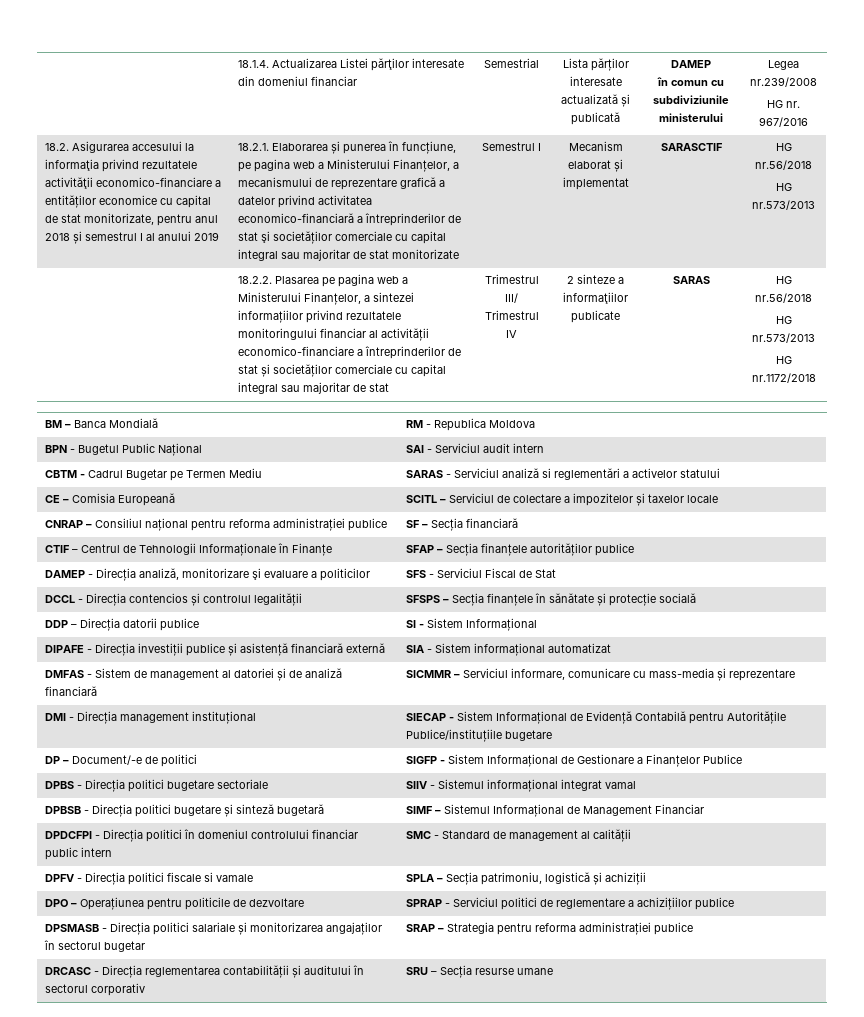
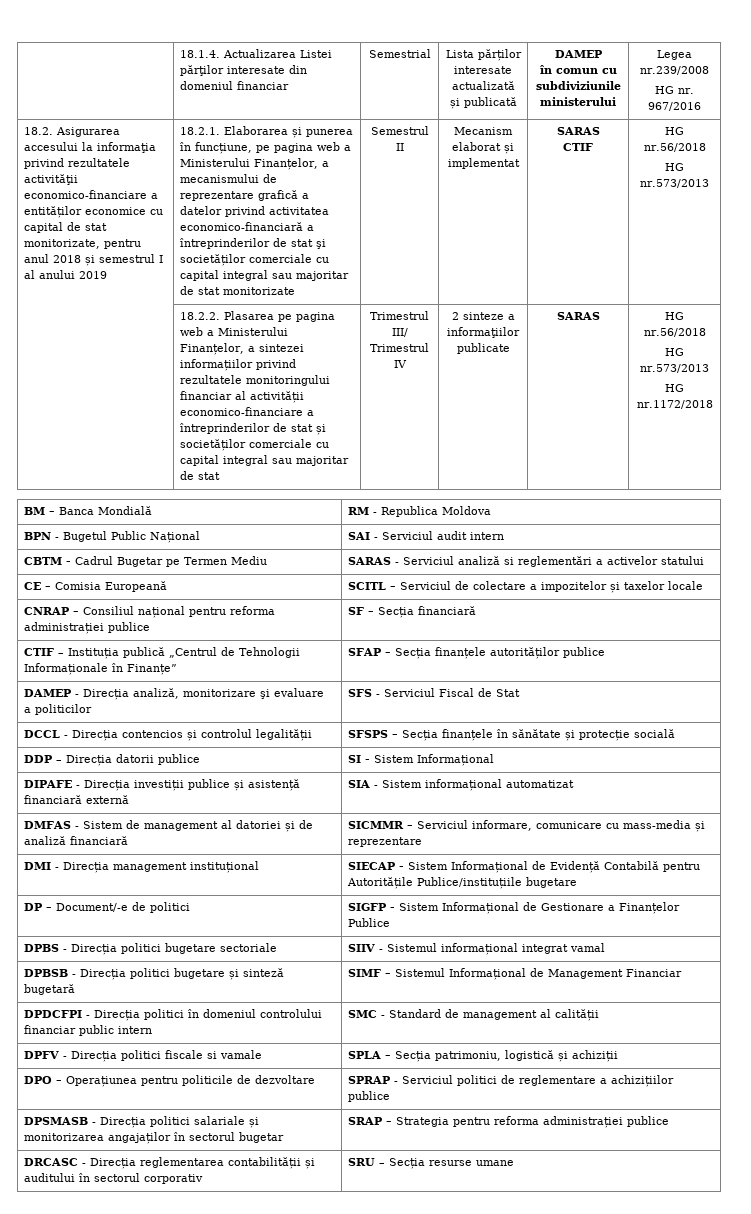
- Semestrul I
+ Semestrul II
- Mecanism elaborat și implementat | SARASCTIF
+ Mecanism elaborat și implementat | SARAS
+ CTIF
- CTIF – Centrul de Tehnologii Informaționale în Finanțe | SFAP – Secția finanțele autorităților publice
+ CTIF – Instituția publică „Centrul de Tehnologii Informaționale în Finanțe” | SFAP – Secția finanțele autorităților publice

